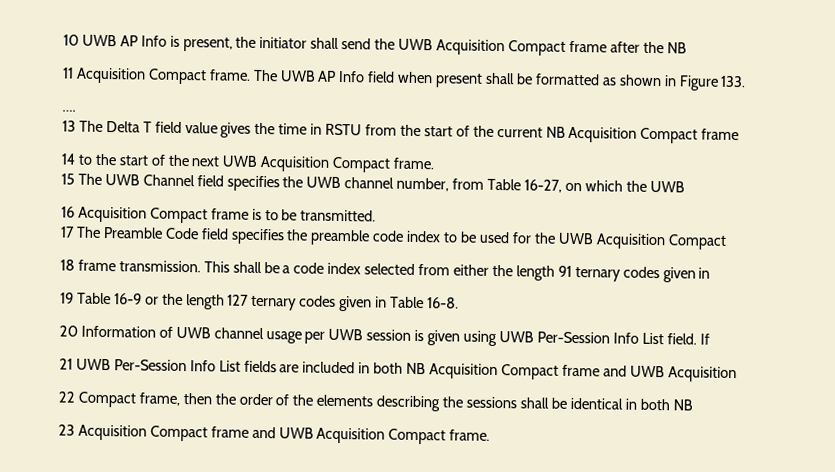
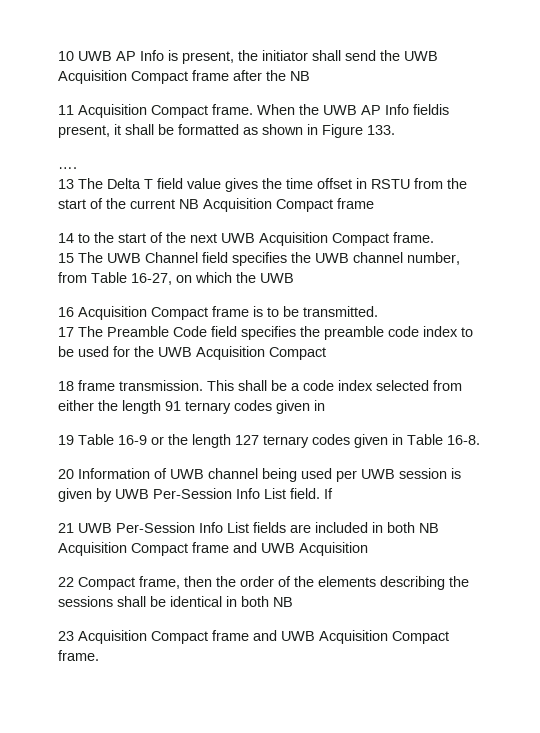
- The UWB AP Info field when present shall be formatted as shown in Figure 133.
+ When the UWB AP Info fieldis present, it shall be formatted as shown in Figure 133.
- 13 The Delta T field value gives the time in RSTU from the start of the current NB Acquisition Compact frame
+ 13 The Delta T field value gives the time offset in RSTU from the start of the current NB Acquisition Compact frame
- 20 Information of UWB channel usage per UWB session is given using UWB Per-Session Info List field.
+ 20 Information of UWB channel being used per UWB session is given by UWB Per-Session Info List field.

